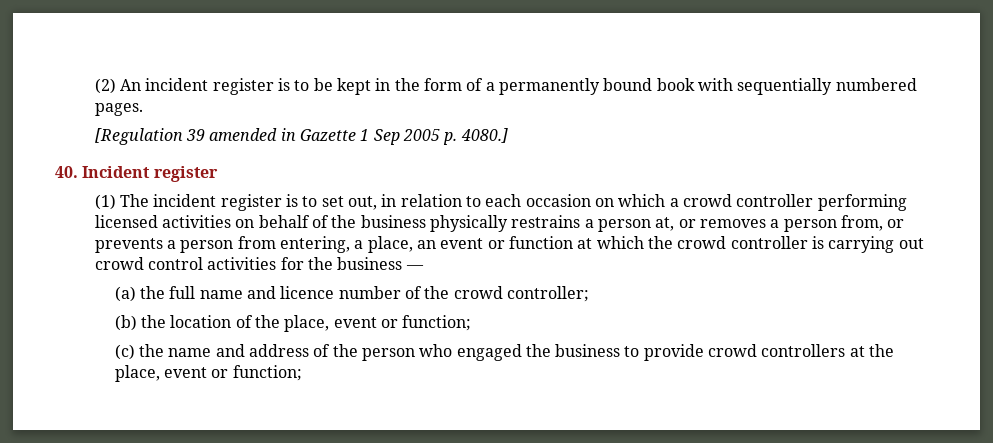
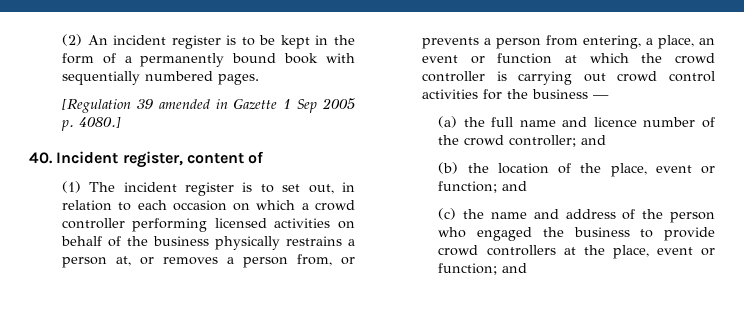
- 40. Incident register
+ 40. Incident register, content of
- (a) the full name and licence number of the crowd controller;
+ (a) the full name and licence number of the crowd controller; and
- (b) the location of the place, event or function;
+ (b) the location of the place, event or function; and
- (c) the name and address of the person who engaged the business to provide crowd controllers at the place, event or function;
+ (c) the name and address of the person who engaged the business to provide crowd controllers at the place, event or function; and

